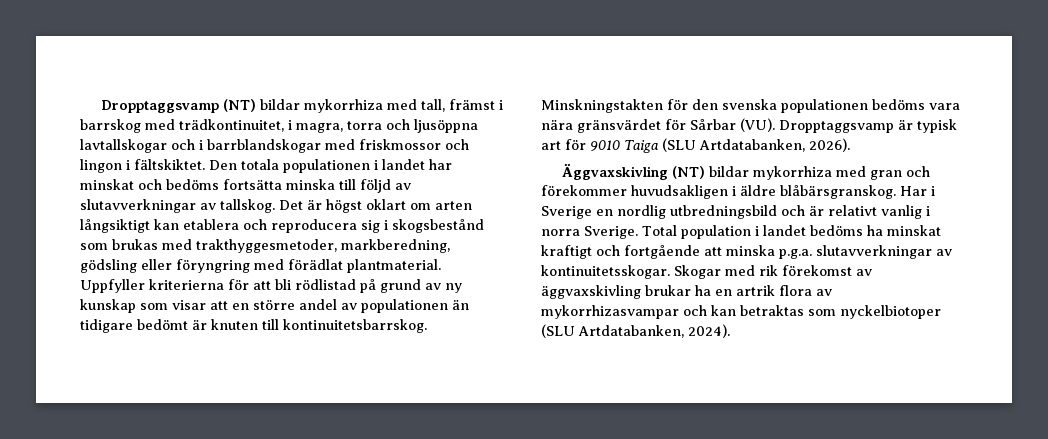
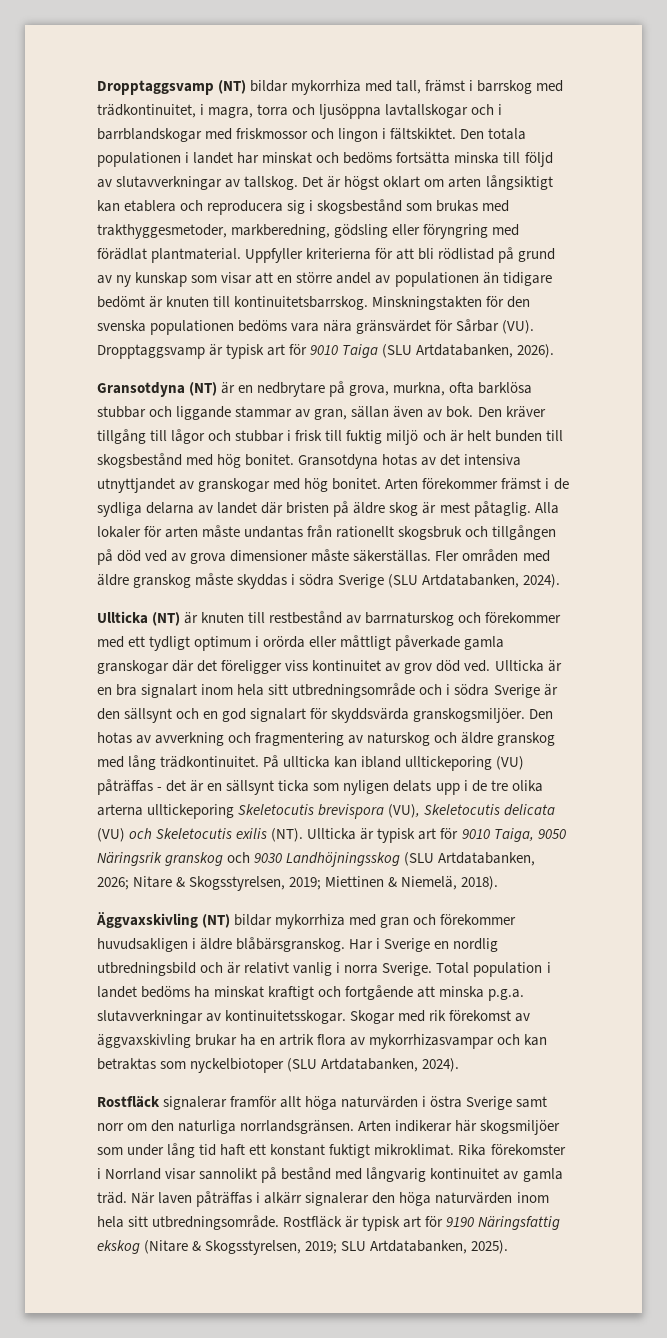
+ Gransotdyna (NT) är en nedbrytare på grova, murkna, ofta barklösa stubbar och liggande stammar av gran, sällan även av bok. Den kräver tillgång till lågor och stubbar i frisk till fuktig miljö och är helt bunden till skogsbestånd med hög bonitet. Gransotdyna hotas av det intensiva utnyttjandet av granskogar med hög bonitet. Arten förekommer främst i de sydliga delarna av landet där bristen på äldre skog är mest påtaglig. Alla lokaler för arten måste undantas från rationellt skogsbruk och tillgången på död ved av grova dimensioner måste säkerställas. Fler områden med äldre granskog måste skyddas i södra Sverige (SLU Artdatabanken, 2024).
+ Ullticka (NT) är knuten till restbestånd av barrnaturskog och förekommer med ett tydligt optimum i orörda eller måttligt påverkade gamla granskogar där det föreligger viss kontinuitet av grov död ved. Ullticka är en bra signalart inom hela sitt utbredningsområde och i södra Sverige är den sällsynt och en god signalart för skyddsvärda granskogsmiljöer. Den hotas av avverkning och fragmentering av naturskog och äldre granskog med lång trädkontinuitet. På ullticka kan ibland ulltickeporing (VU) påträffas - det är en sällsynt ticka som nyligen delats upp i de tre olika arterna ulltickeporing Skeletocutis brevispora (VU), Skeletocutis delicata (VU) och Skeletocutis exilis (NT). Ullticka är typisk art för 9010 Taiga, 9050 Näringsrik granskog och 9030 Landhöjningsskog (SLU Artdatabanken, 2026; Nitare & Skogsstyrelsen, 2019; Miettinen & Niemelä, 2018).
+ Rostfläck signalerar framför allt höga naturvärden i östra Sverige samt norr om den naturliga norrlandsgränsen. Arten indikerar här skogsmiljöer som under lång tid haft ett konstant fuktigt mikroklimat. Rika förekomster i Norrland visar sannolikt på bestånd med långvarig kontinuitet av gamla träd. När laven påträffas i alkärr signalerar den höga naturvärden inom hela sitt utbredningsområde. Rostfläck är typisk art för 9190 Näringsfattig ekskog (Nitare & Skogsstyrelsen, 2019; SLU Artdatabanken, 2025).

